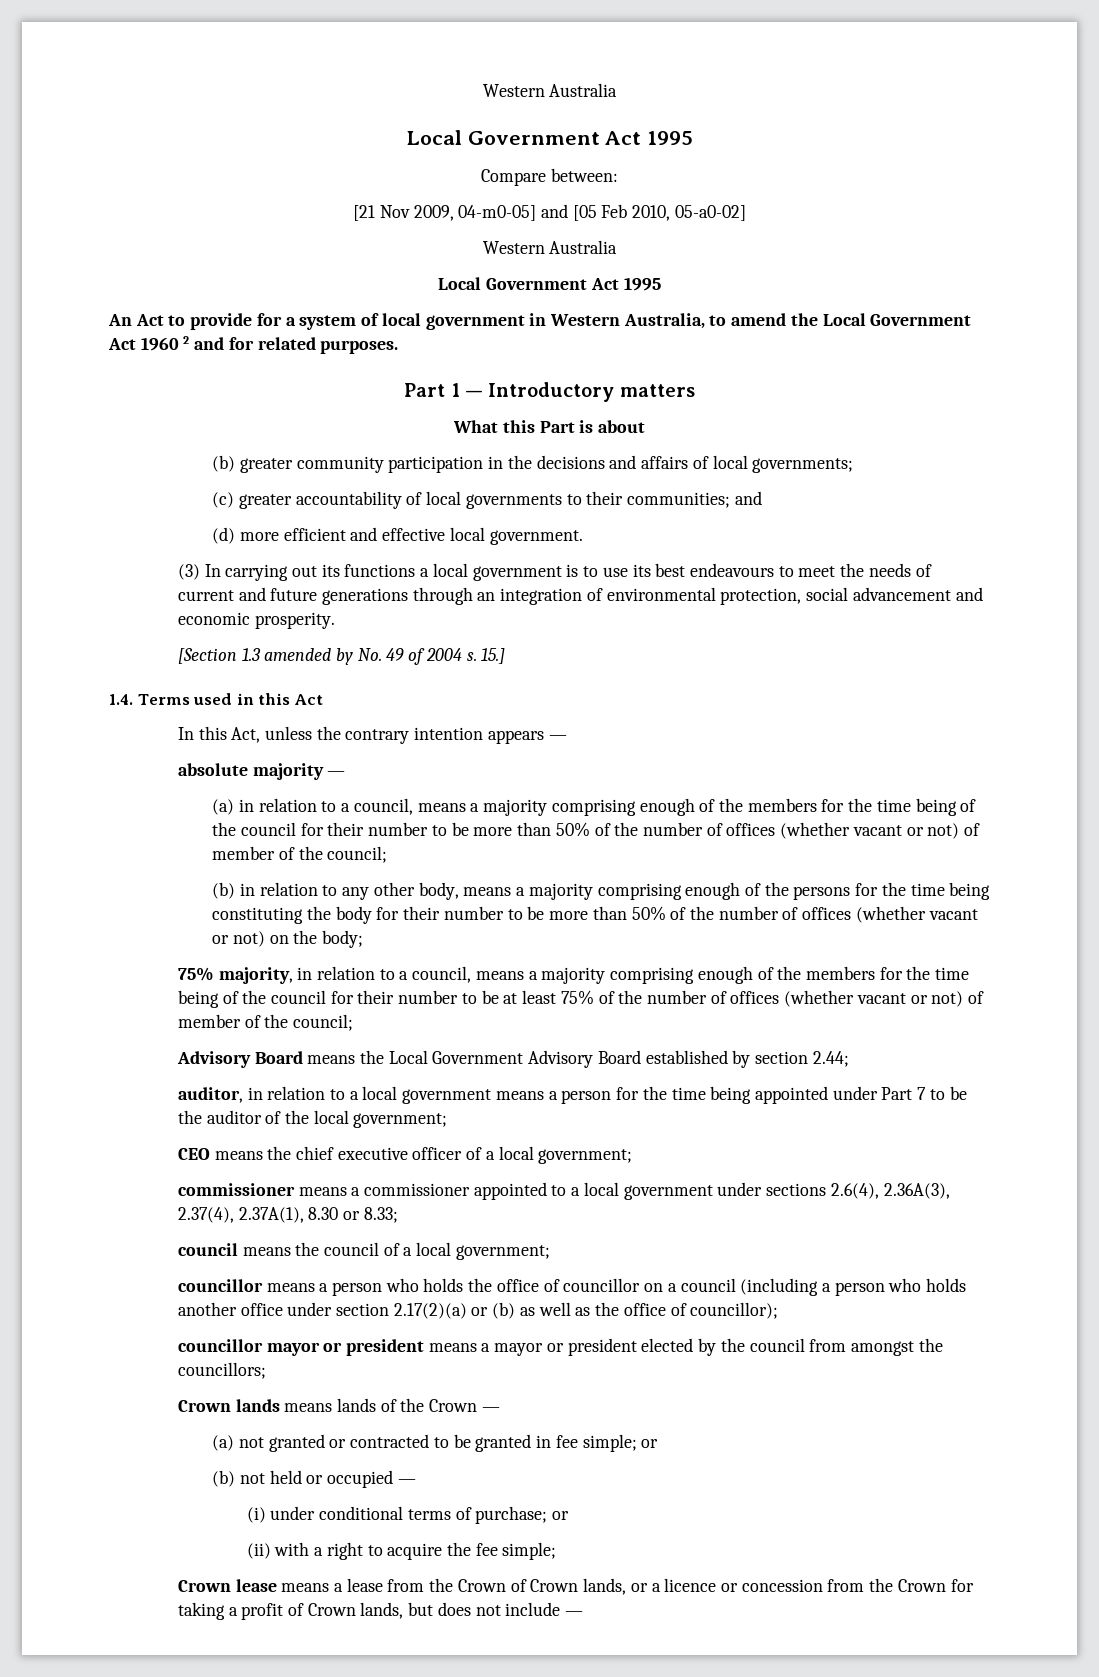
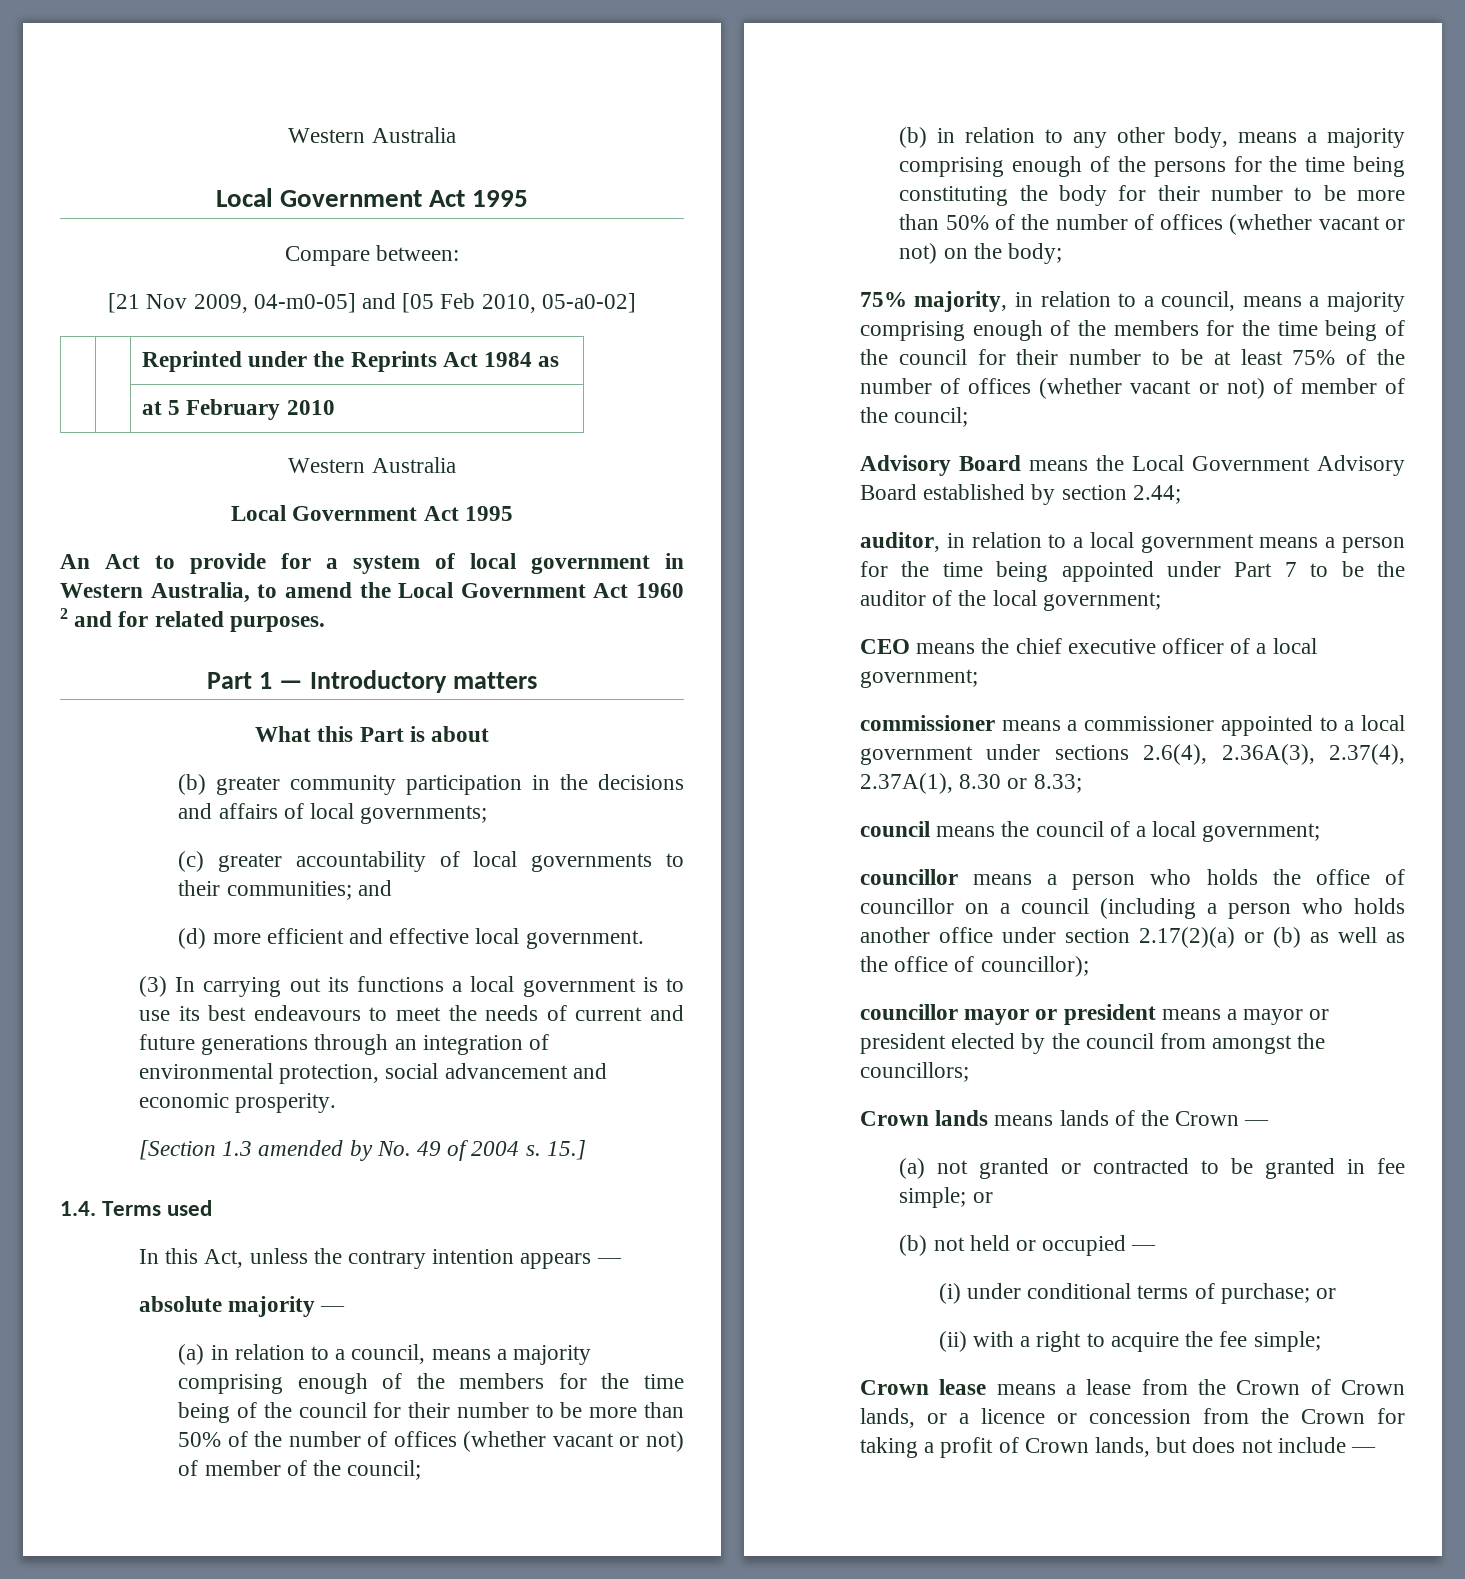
+ | | Reprinted under the Reprints Act 1984 as
+ | | at 5 February 2010
- 1.4. Terms used in this Act
+ 1.4. Terms used

